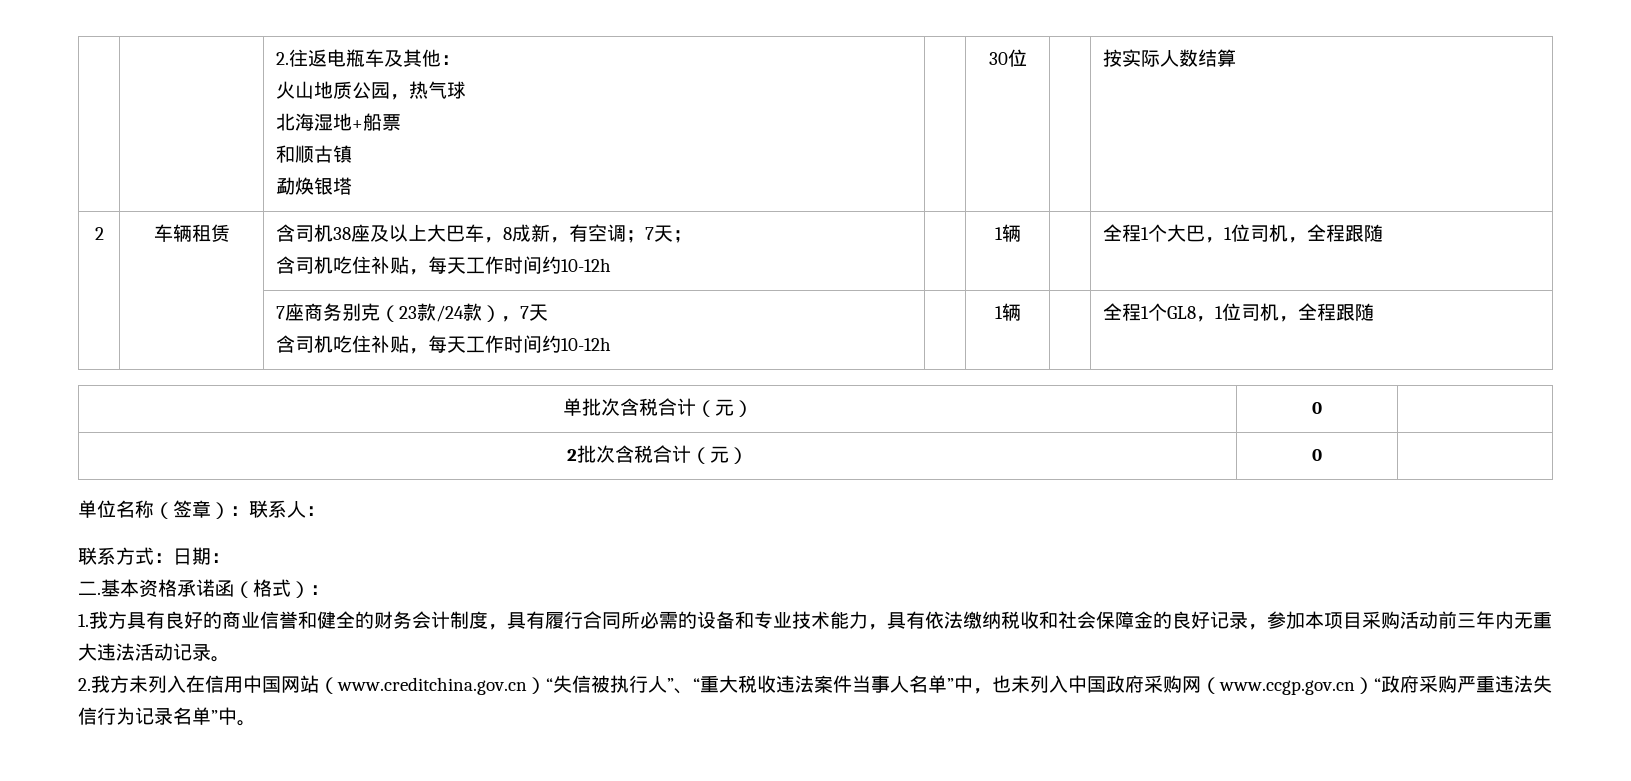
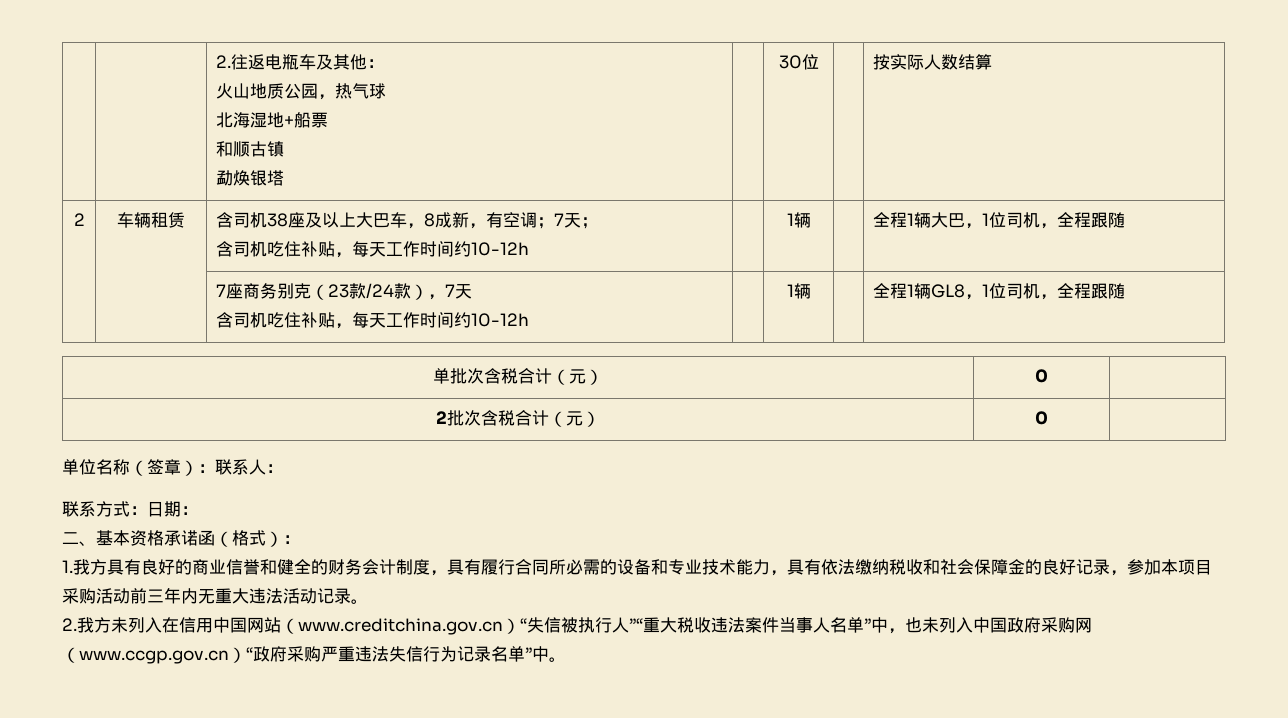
  2 | 车辆租赁 | 含司机38座及以上大巴车，8成新，有空调；7天；
- 含司机吃住补贴，每天工作时间约10-12h | | 1辆 | | 全程1个大巴，1位司机，全程跟随
+ 含司机吃住补贴，每天工作时间约10-12h | | 1辆 | | 全程1辆大巴，1位司机，全程跟随
  | | 7座商务别克（23款/24款），7天
- 含司机吃住补贴，每天工作时间约10-12h | | 1辆 | | 全程1个GL8，1位司机，全程跟随
+ 含司机吃住补贴，每天工作时间约10-12h | | 1辆 | | 全程1辆GL8，1位司机，全程跟随
- 二.基本资格承诺函（格式）：
+ 二、基本资格承诺函（格式）：
- 2.我方未列入在信用中国网站（www.creditchina.gov.cn）“失信被执行人”、“重大税收违法案件当事人名单”中，也未列入中国政府采购网（www.ccgp.gov.cn）“政府采购严重违法失信行为记录名单”中。
+ 2.我方未列入在信用中国网站（www.creditchina.gov.cn）“失信被执行人”“重大税收违法案件当事人名单”中，也未列入中国政府采购网（www.ccgp.gov.cn）“政府采购严重违法失信行为记录名单”中。

